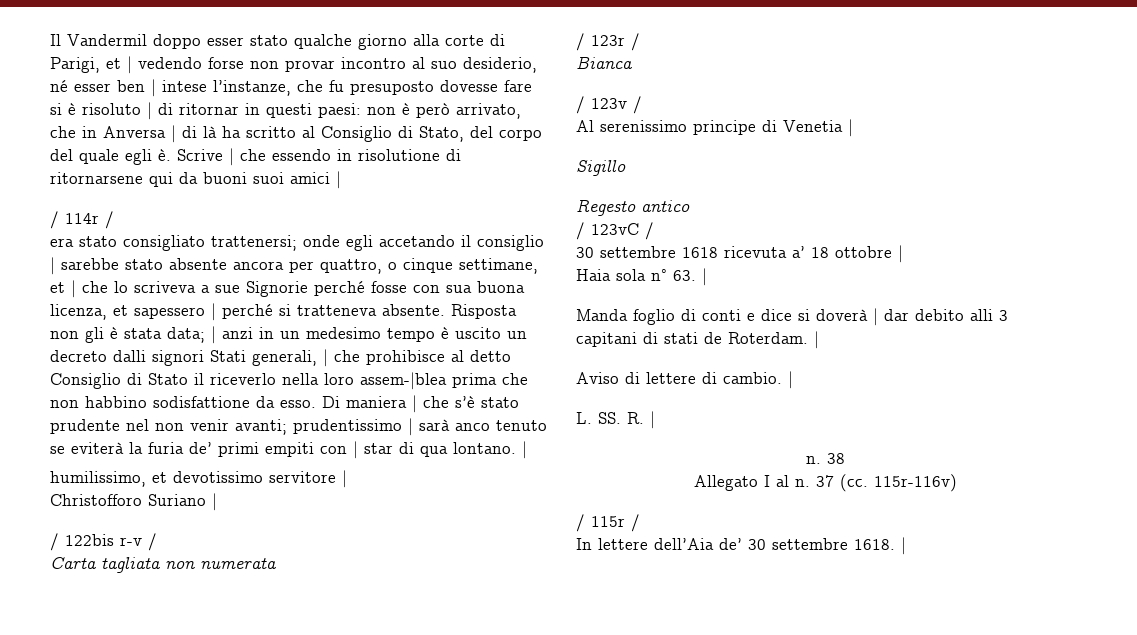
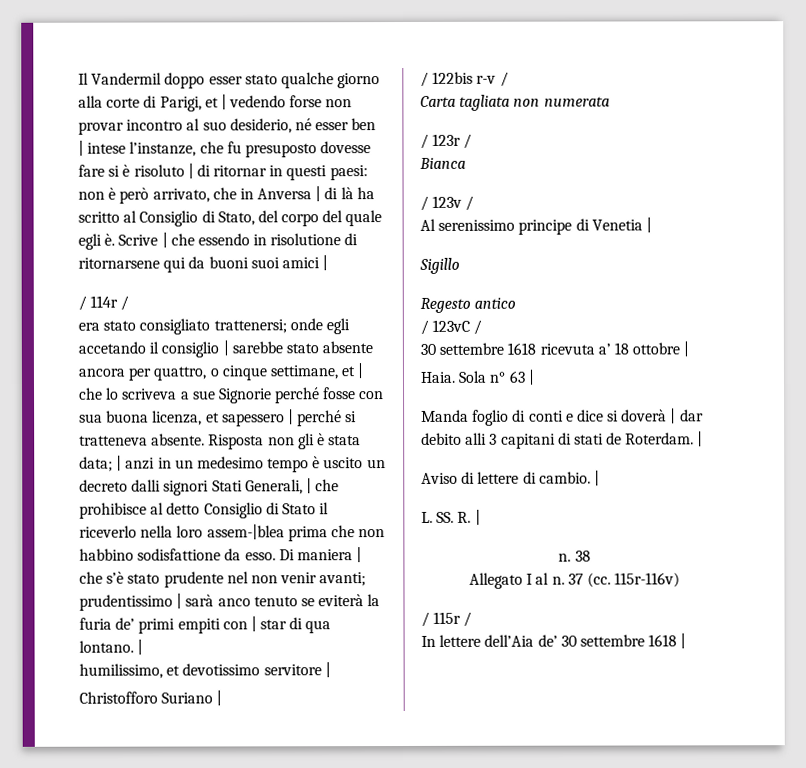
- Risposta non gli è stata data; | anzi in un medesimo tempo è uscito un decreto dalli signori Stati generali, | che prohibisce al detto Consiglio di Stato il riceverlo nella loro assem-|blea prima che non habbino sodisfattione da esso.
+ Risposta non gli è stata data; | anzi in un medesimo tempo è uscito un decreto dalli signori Stati Generali, | che prohibisce al detto Consiglio di Stato il riceverlo nella loro assem-|blea prima che non habbino sodisfattione da esso.
- Haia sola n° 63. |
+ Haia. Sola n° 63 |
- In lettere dell’Aia de’ 30 settembre 1618. |
+ In lettere dell’Aia de’ 30 settembre 1618 |

